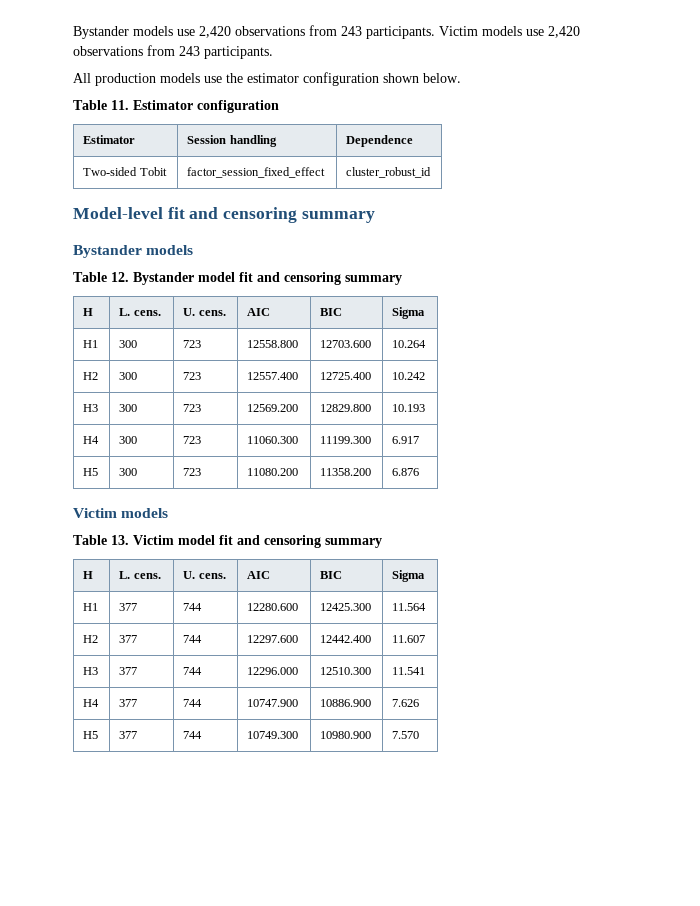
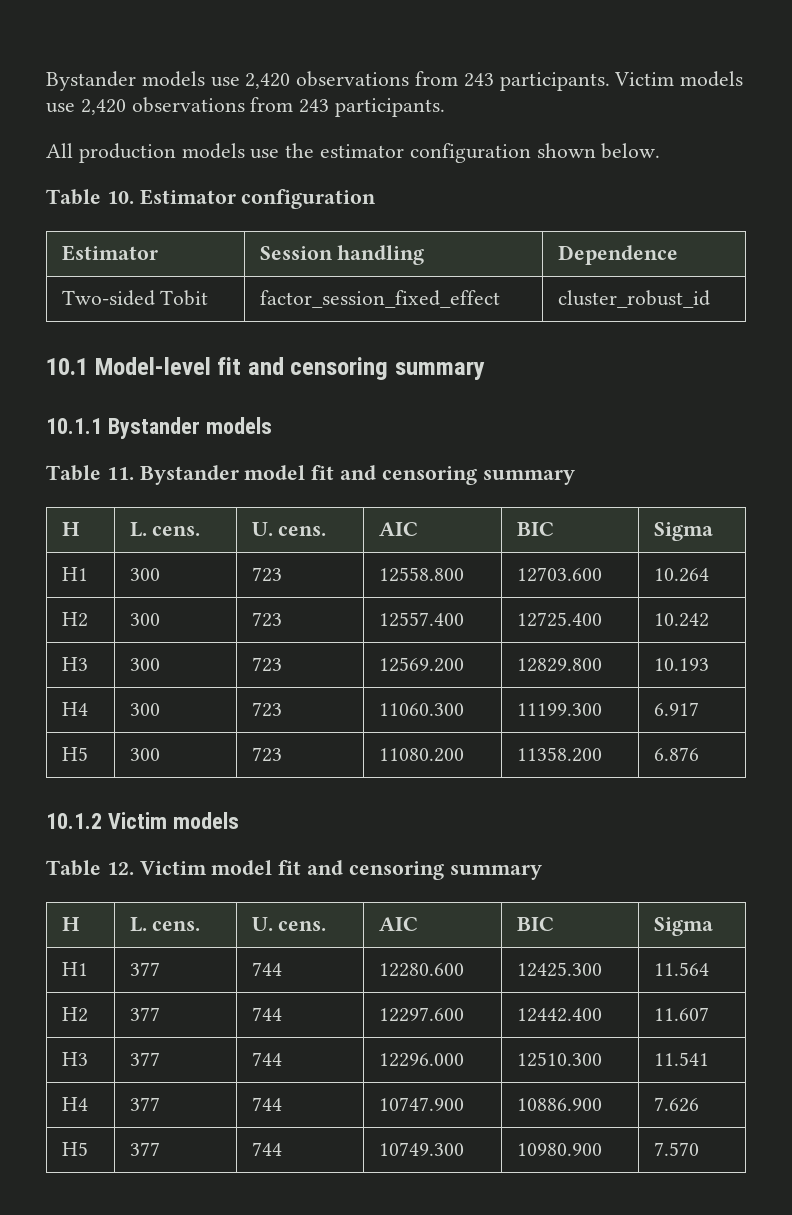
- Table 11. Estimator configuration
+ Table 10. Estimator configuration
- Model-level fit and censoring summary
- Bystander models
+ 10.1 Model-level fit and censoring summary
+ 10.1.1 Bystander models
- Table 12. Bystander model fit and censoring summary
+ Table 11. Bystander model fit and censoring summary
  H5 | 300 | 723 | 11080.200 | 11358.200 | 6.876
- Victim models
+ 10.1.2 Victim models
- Table 13. Victim model fit and censoring summary
+ Table 12. Victim model fit and censoring summary

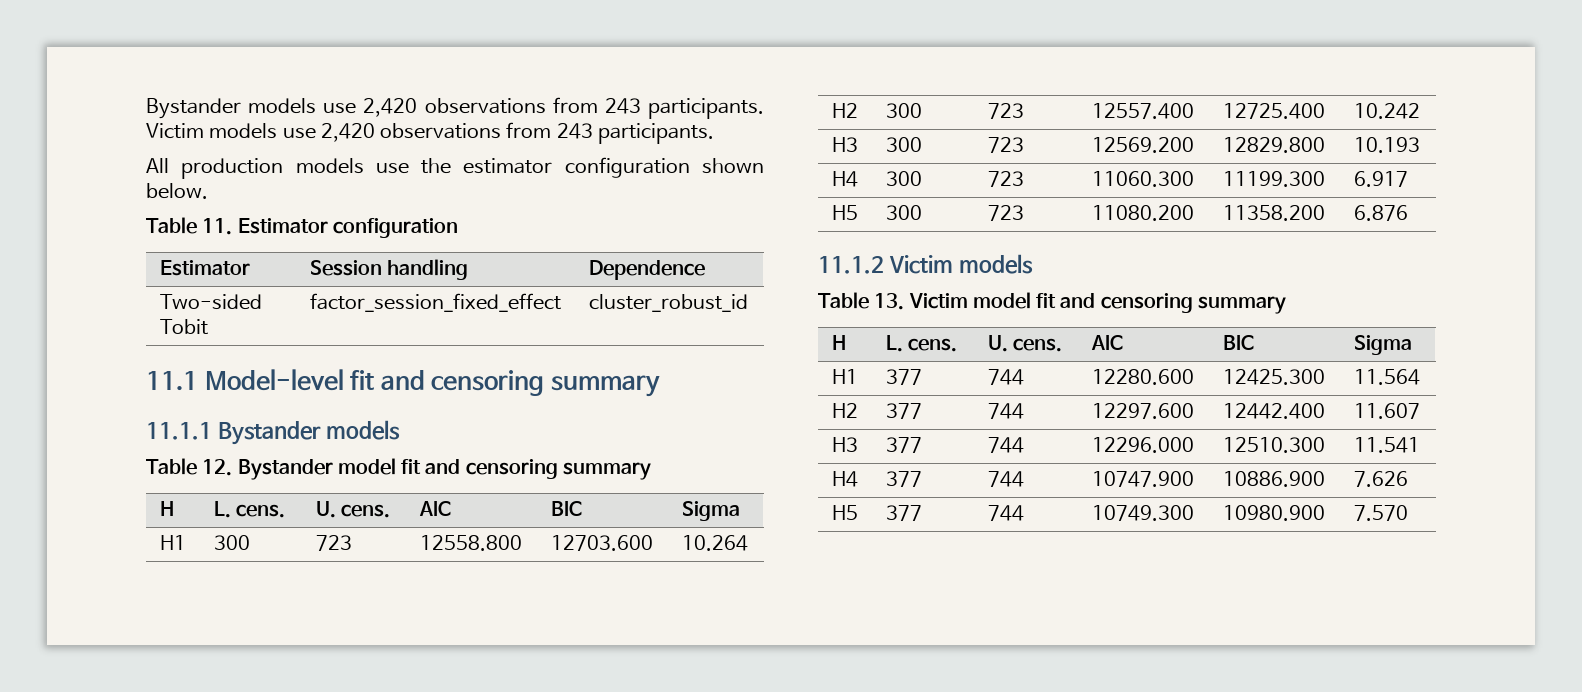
- Table 10. Estimator configuration
+ Table 11. Estimator configuration
- 10.1 Model-level fit and censoring summary
+ 11.1 Model-level fit and censoring summary
- 10.1.1 Bystander models
+ 11.1.1 Bystander models
- Table 11. Bystander model fit and censoring summary
+ Table 12. Bystander model fit and censoring summary
- 10.1.2 Victim models
+ 11.1.2 Victim models
- Table 12. Victim model fit and censoring summary
+ Table 13. Victim model fit and censoring summary

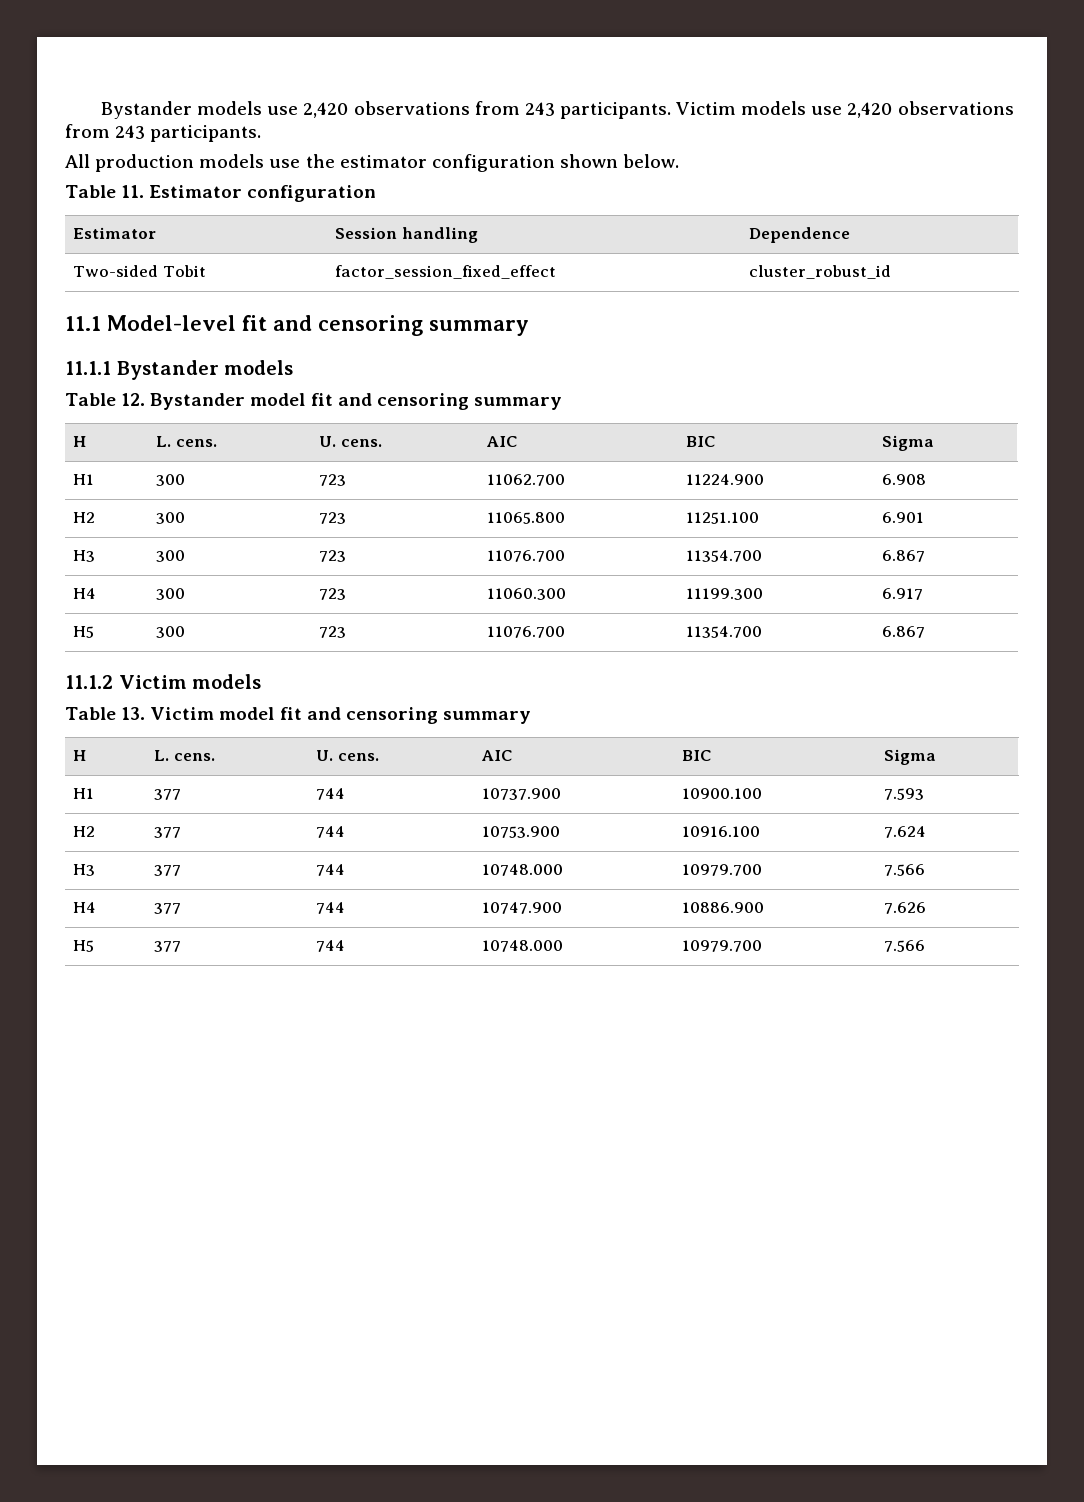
- H1 | 300 | 723 | 12558.800 | 12703.600 | 10.264
+ H1 | 300 | 723 | 11062.700 | 11224.900 | 6.908
- H2 | 300 | 723 | 12557.400 | 12725.400 | 10.242
+ H2 | 300 | 723 | 11065.800 | 11251.100 | 6.901
- H3 | 300 | 723 | 12569.200 | 12829.800 | 10.193
+ H3 | 300 | 723 | 11076.700 | 11354.700 | 6.867
- H5 | 300 | 723 | 11080.200 | 11358.200 | 6.876
+ H5 | 300 | 723 | 11076.700 | 11354.700 | 6.867
- H1 | 377 | 744 | 12280.600 | 12425.300 | 11.564
+ H1 | 377 | 744 | 10737.900 | 10900.100 | 7.593
- H2 | 377 | 744 | 12297.600 | 12442.400 | 11.607
+ H2 | 377 | 744 | 10753.900 | 10916.100 | 7.624
- H3 | 377 | 744 | 12296.000 | 12510.300 | 11.541
+ H3 | 377 | 744 | 10748.000 | 10979.700 | 7.566
- H5 | 377 | 744 | 10749.300 | 10980.900 | 7.570
+ H5 | 377 | 744 | 10748.000 | 10979.700 | 7.566

